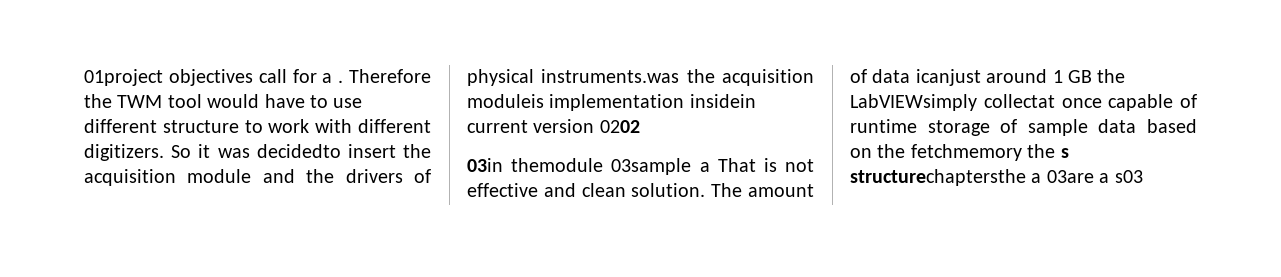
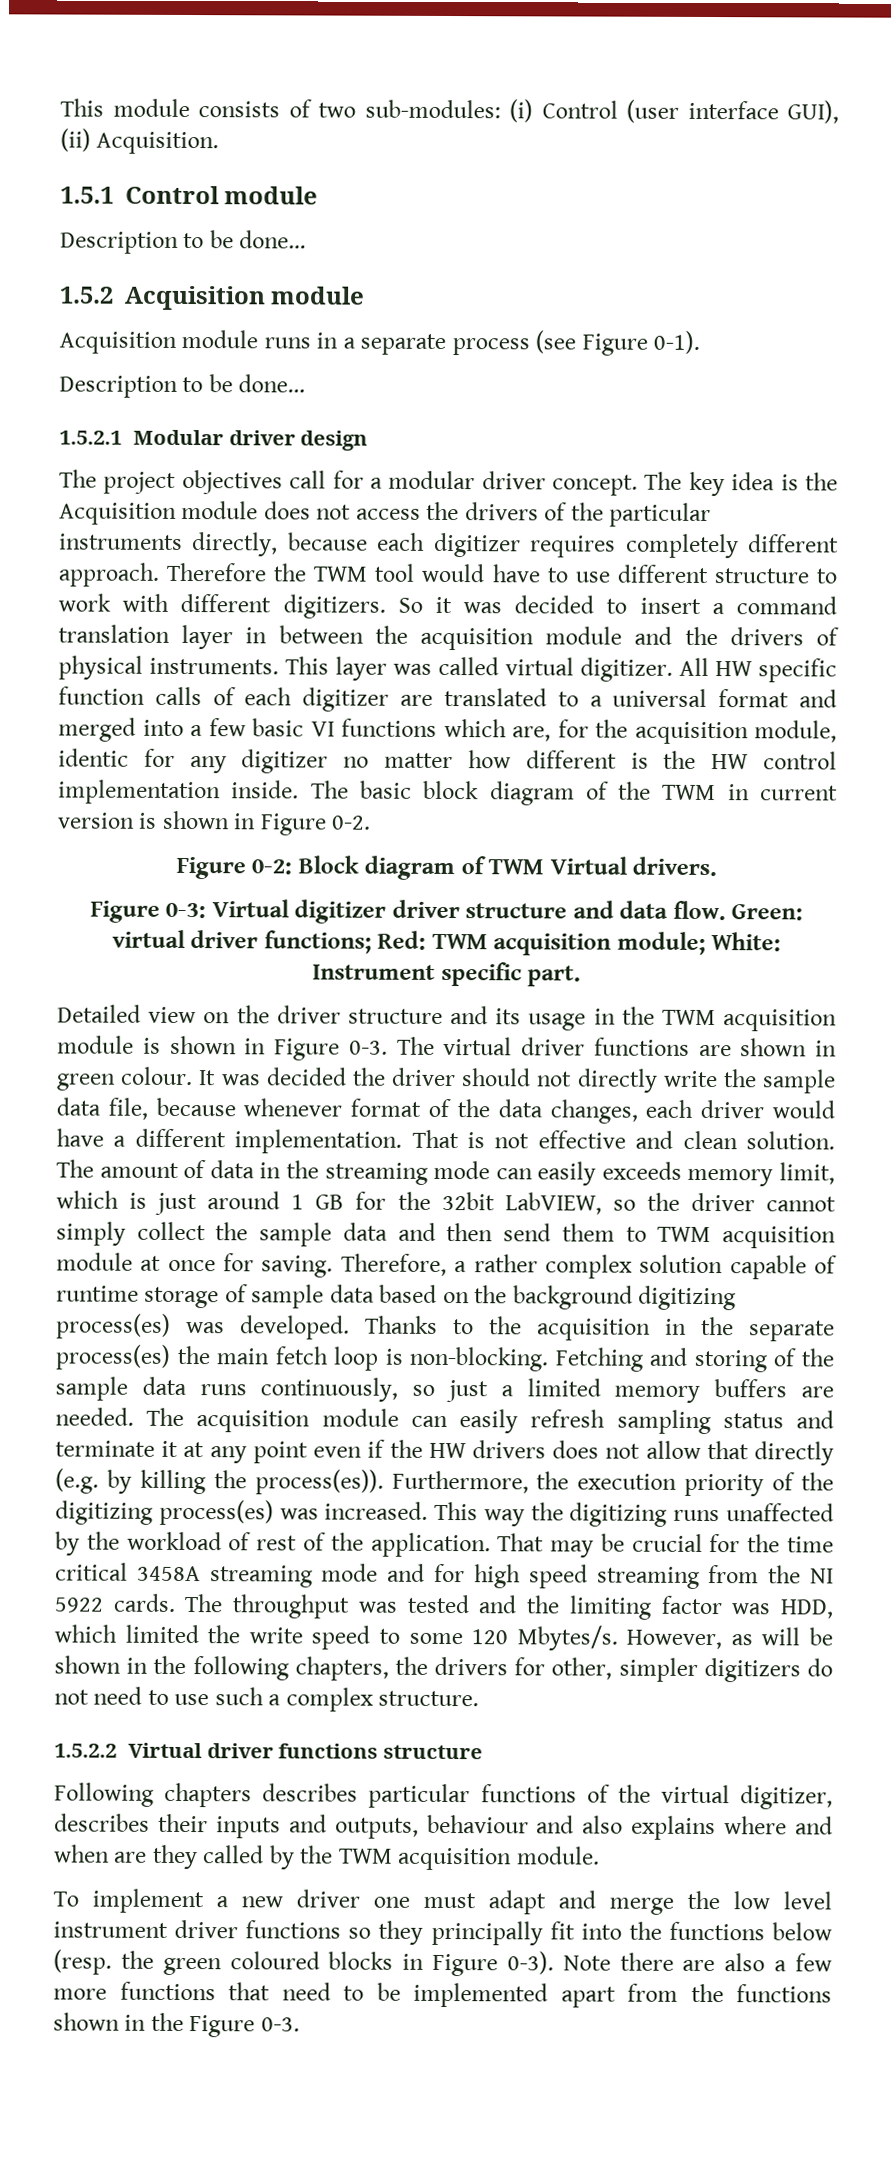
- 01project objectives call for a .
+ This module consists of two sub-modules: (i) Control (user interface GUI), (ii) Acquisition.
+ 1.5.1 Control module
+ Description to be done…
+ 1.5.2 Acquisition module
+ Acquisition module runs in a separate process (see Figure 0-1).
+ Description to be done…
+ 1.5.2.1 Modular driver design
+ The project objectives call for a modular driver concept. The key idea is the Acquisition module does not access the drivers of the particular instruments directly, because each digitizer requires completely different approach.
- So it was decidedto insert the acquisition module and the drivers of physical instruments.was the acquisition moduleis implementation insidein current version 0202
- 03in themodule 03sample a That is not effective and clean solution.
+ So it was decided to insert a command translation layer in between the acquisition module and the drivers of physical instruments. This layer was called virtual digitizer. All HW specific function calls of each digitizer are translated to a universal format and merged into a few basic VI functions which are, for the acquisition module, identic for any digitizer no matter how different is the HW control implementation inside. The basic block diagram of the TWM in current version is shown in Figure 0-2.
+ Figure 0-2: Block diagram of TWM Virtual drivers.
+ Figure 0-3: Virtual digitizer driver structure and data flow. Green: virtual driver functions; Red: TWM acquisition module; White: Instrument specific part.
+ Detailed view on the driver structure and its usage in the TWM acquisition module is shown in Figure 0-3. The virtual driver functions are shown in green colour. It was decided the driver should not directly write the sample data file, because whenever format of the data changes, each driver would have a different implementation. That is not effective and clean solution.
- The amount of data icanjust around 1 GB the LabVIEWsimply collectat once capable of runtime storage of sample data based on the fetchmemory the s structurechaptersthe a 03are a s03
+ The amount of data in the streaming mode can easily exceeds memory limit, which is just around 1 GB for the 32bit LabVIEW, so the driver cannot simply collect the sample data and then send them to TWM acquisition module at once for saving. Therefore, a rather complex solution capable of runtime storage of sample data based on the background digitizing process(es) was developed. Thanks to the acquisition in the separate process(es) the main fetch loop is non-blocking. Fetching and storing of the sample data runs continuously, so just a limited memory buffers are needed. The acquisition module can easily refresh sampling status and terminate it at any point even if the HW drivers does not allow that directly (e.g. by killing the process(es)). Furthermore, the execution priority of the digitizing process(es) was increased. This way the digitizing runs unaffected by the workload of rest of the application. That may be crucial for the time critical 3458A streaming mode and for high speed streaming from the NI 5922 cards. The throughput was tested and the limiting factor was HDD, which limited the write speed to some 120 Mbytes/s. However, as will be shown in the following chapters, the drivers for other, simpler digitizers do not need to use such a complex structure.
+ 1.5.2.2 Virtual driver functions structure
+ Following chapters describes particular functions of the virtual digitizer, describes their inputs and outputs, behaviour and also explains where and when are they called by the TWM acquisition module.
+ To implement a new driver one must adapt and merge the low level instrument driver functions so they principally fit into the functions below (resp. the green coloured blocks in Figure 0-3). Note there are also a few more functions that need to be implemented apart from the functions shown in the Figure 0-3.

